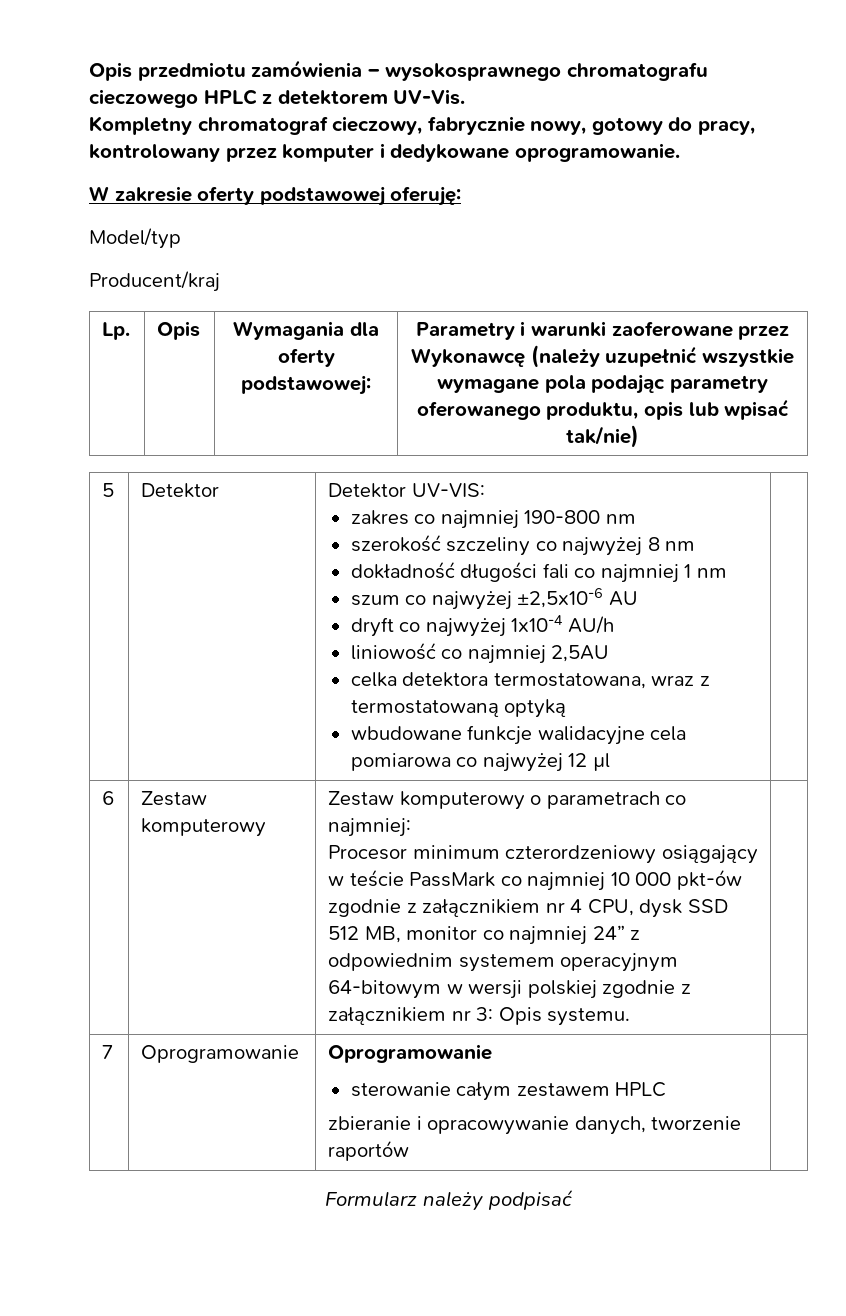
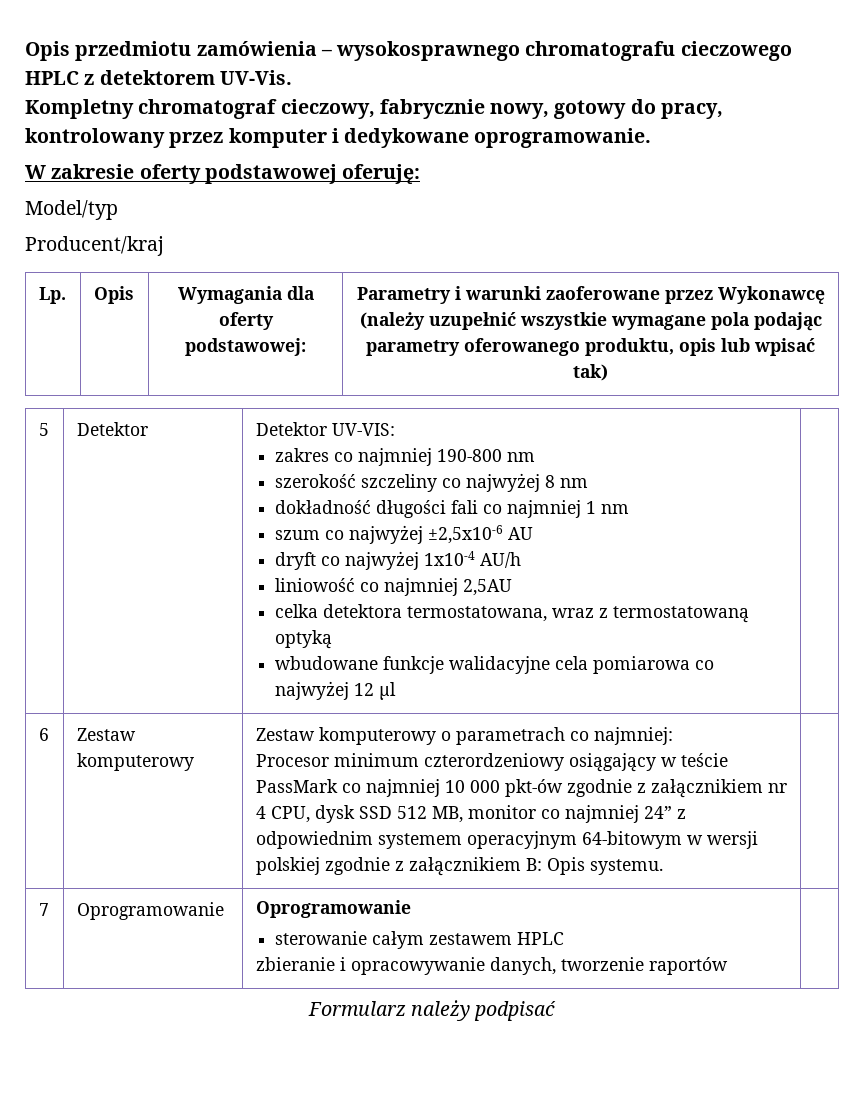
- Lp. | Opis | Wymagania dla oferty podstawowej: | Parametry i warunki zaoferowane przez Wykonawcę (należy uzupełnić wszystkie wymagane pola podając parametry oferowanego produktu, opis lub wpisać tak/nie)
+ Lp. | Opis | Wymagania dla oferty podstawowej: | Parametry i warunki zaoferowane przez Wykonawcę (należy uzupełnić wszystkie wymagane pola podając parametry oferowanego produktu, opis lub wpisać tak)
- Procesor minimum czterordzeniowy osiągający w teście PassMark co najmniej 10 000 pkt-ów zgodnie z załącznikiem nr 4 CPU, dysk SSD 512 MB, monitor co najmniej 24” z odpowiednim systemem operacyjnym 64-bitowym w wersji polskiej zgodnie z załącznikiem nr 3: Opis systemu.
+ Procesor minimum czterordzeniowy osiągający w teście PassMark co najmniej 10 000 pkt-ów zgodnie z załącznikiem nr 4 CPU, dysk SSD 512 MB, monitor co najmniej 24” z odpowiednim systemem operacyjnym 64-bitowym w wersji polskiej zgodnie z załącznikiem B: Opis systemu.

